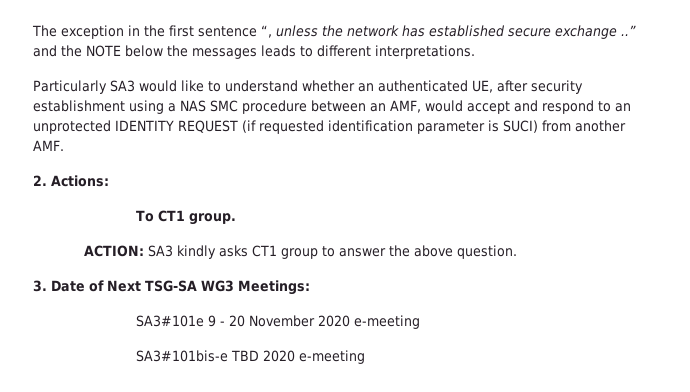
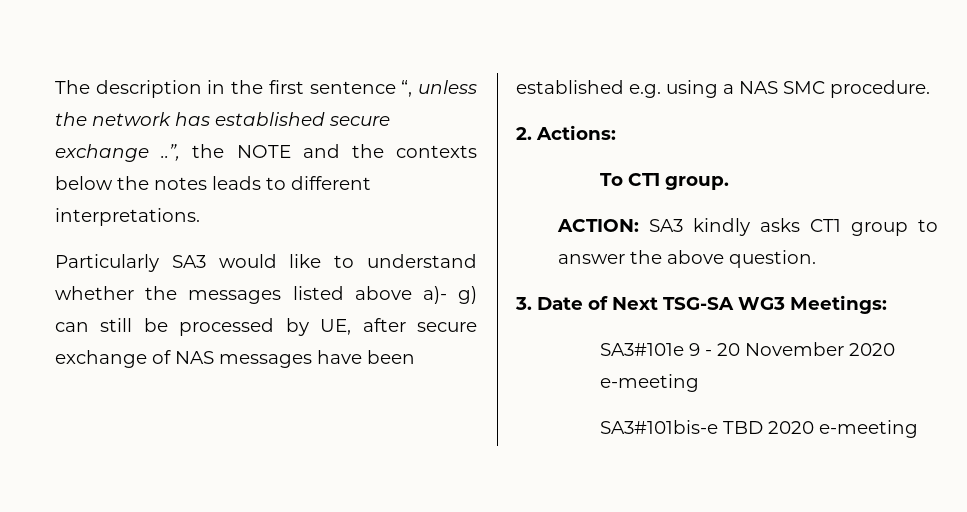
- The exception in the first sentence “, unless the network has established secure exchange ..” and the NOTE below the messages leads to different interpretations.
+ The description in the first sentence “, unless the network has established secure exchange ..”, the NOTE and the contexts below the notes leads to different interpretations.
- Particularly SA3 would like to understand whether an authenticated UE, after security establishment using a NAS SMC procedure between an AMF, would accept and respond to an unprotected IDENTITY REQUEST (if requested identification parameter is SUCI) from another AMF.
+ Particularly SA3 would like to understand whether the messages listed above a)- g) can still be processed by UE, after secure exchange of NAS messages have been established e.g. using a NAS SMC procedure.

